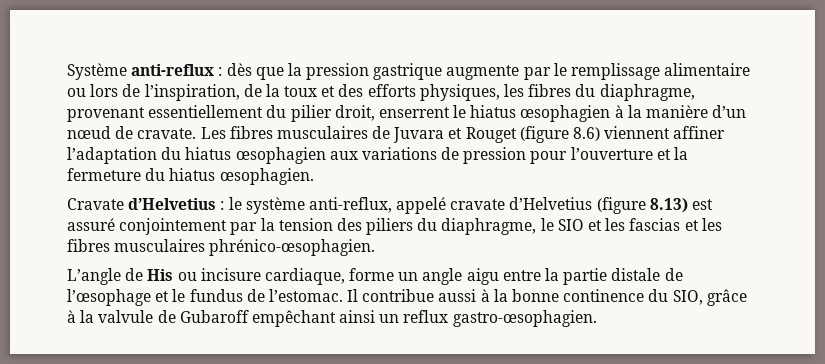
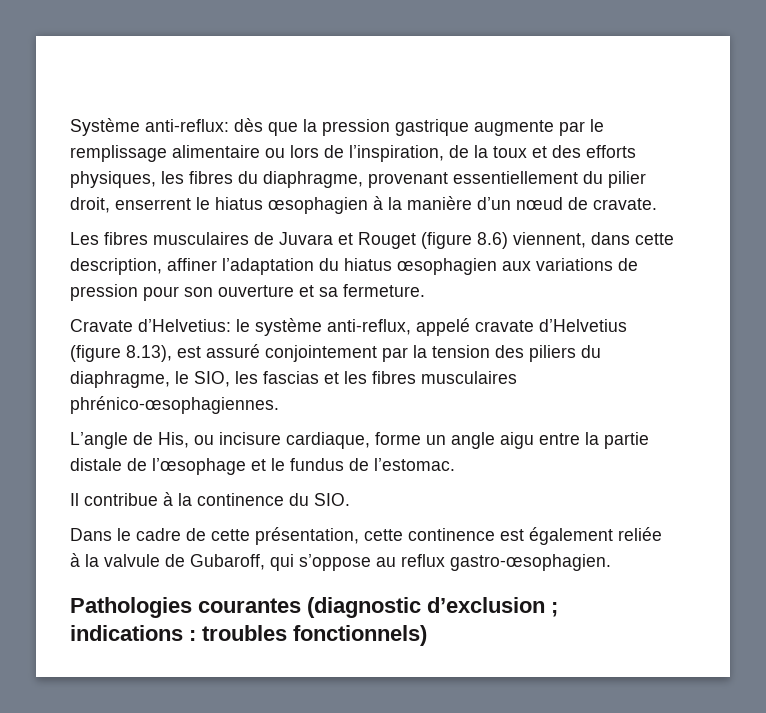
- Système anti-reflux :
+ Système anti-reflux:
- dès que la pression gastrique augmente par le remplissage alimentaire ou lors de l’inspiration, de la toux et des efforts physiques, les fibres du diaphragme, provenant essentiellement du pilier droit, enserrent le hiatus œsophagien à la manière d’un nœud de cravate. Les fibres musculaires de Juvara et Rouget (figure 8.6) viennent affiner l’adaptation du hiatus œsophagien aux variations de pression pour l’ouverture et la fermeture du hiatus œsophagien.
+ dès que la pression gastrique augmente par le remplissage alimentaire ou lors de l’inspiration, de la toux et des efforts physiques, les fibres du diaphragme, provenant essentiellement du pilier droit, enserrent le hiatus œsophagien à la manière d’un nœud de cravate.
+ Les fibres musculaires de Juvara et Rouget (figure 8.6) viennent, dans cette description, affiner l’adaptation du hiatus œsophagien aux variations de pression pour son ouverture et sa fermeture.
- Cravate d’Helvetius : le système anti-reflux, appelé cravate d’Helvetius (figure 8.13) est assuré conjointement par la tension des piliers du diaphragme, le SIO et les fascias et les fibres musculaires phrénico-œsophagien.
+ Cravate d’Helvetius: le système anti-reflux, appelé cravate d’Helvetius (figure 8.13), est assuré conjointement par la tension des piliers du diaphragme, le SIO, les fascias et les fibres musculaires phrénico-œsophagiennes.
- L’angle de His ou incisure cardiaque, forme un angle aigu entre la partie distale de l’œsophage et le fundus de l’estomac. Il contribue aussi à la bonne continence du SIO, grâce à la valvule de Gubaroff empêchant ainsi un reflux gastro-œsophagien.
+ L’angle de His, ou incisure cardiaque, forme un angle aigu entre la partie distale de l’œsophage et le fundus de l’estomac.
+ Il contribue à la continence du SIO.
+ Dans le cadre de cette présentation, cette continence est également reliée à la valvule de Gubaroff, qui s’oppose au reflux gastro-œsophagien.
+ Pathologies courantes (diagnostic d’exclusion ; indications : troubles fonctionnels)

